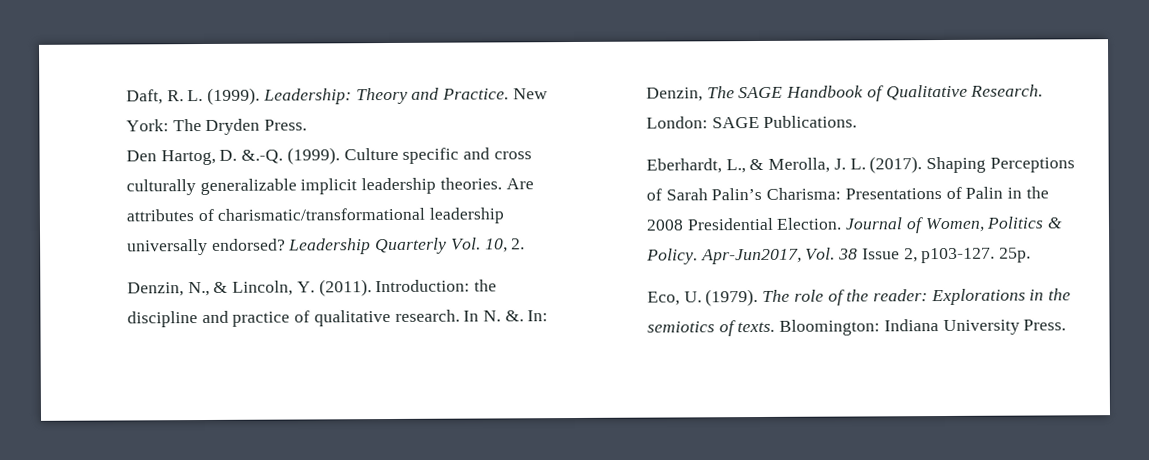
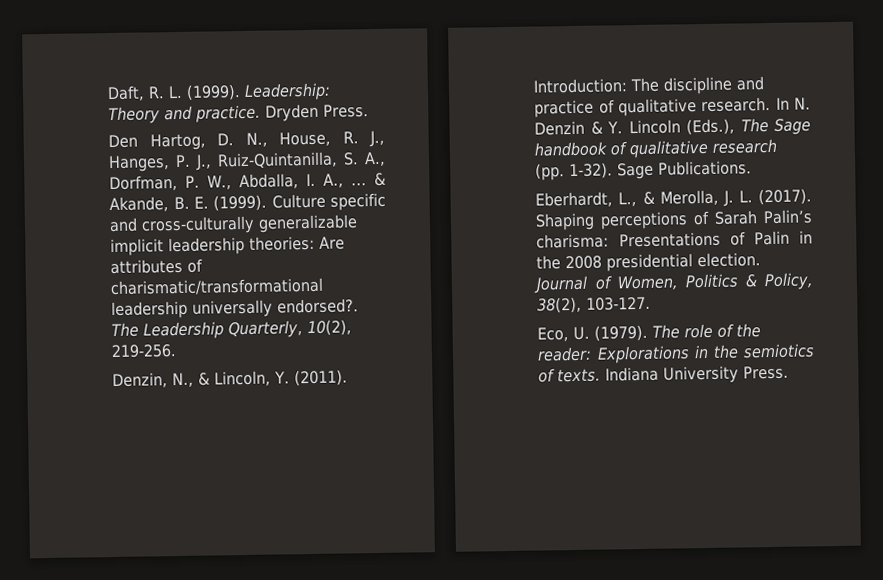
- Leadership: Theory and Practice. New York: The Dryden Press.
+ Leadership: Theory and practice. Dryden Press.
- Den Hartog, D. &.-Q. (1999).
+ Den Hartog, D. N., House, R. J., Hanges, P. J., Ruiz-Quintanilla, S. A., Dorfman, P. W., Abdalla, I. A., ... & Akande, B. E. (1999).
- Culture specific and cross culturally generalizable implicit leadership theories. Are attributes of charismatic/transformational leadership universally endorsed? Leadership Quarterly Vol. 10, 2.
+ Culture specific and cross-culturally generalizable implicit leadership theories: Are attributes of charismatic/transformational leadership universally endorsed?. The Leadership Quarterly, 10(2), 219-256.
- Introduction: the discipline and practice of qualitative research.
+ Introduction: The discipline and practice of qualitative research.
- In N. &. In: Denzin, The SAGE Handbook of Qualitative Research. London: SAGE Publications.
+ In N. Denzin & Y. Lincoln (Eds.), The Sage handbook of qualitative research (pp. 1-32). Sage Publications.
- Shaping Perceptions of Sarah Palin’s Charisma: Presentations of Palin in the 2008 Presidential Election.
+ Shaping perceptions of Sarah Palin’s charisma: Presentations of Palin in the 2008 presidential election.
- Journal of Women, Politics & Policy. Apr-Jun2017, Vol. 38 Issue 2, p103-127. 25p.
+ Journal of Women, Politics & Policy, 38(2), 103-127.
- Bloomington: Indiana University Press.
+ Indiana University Press.

